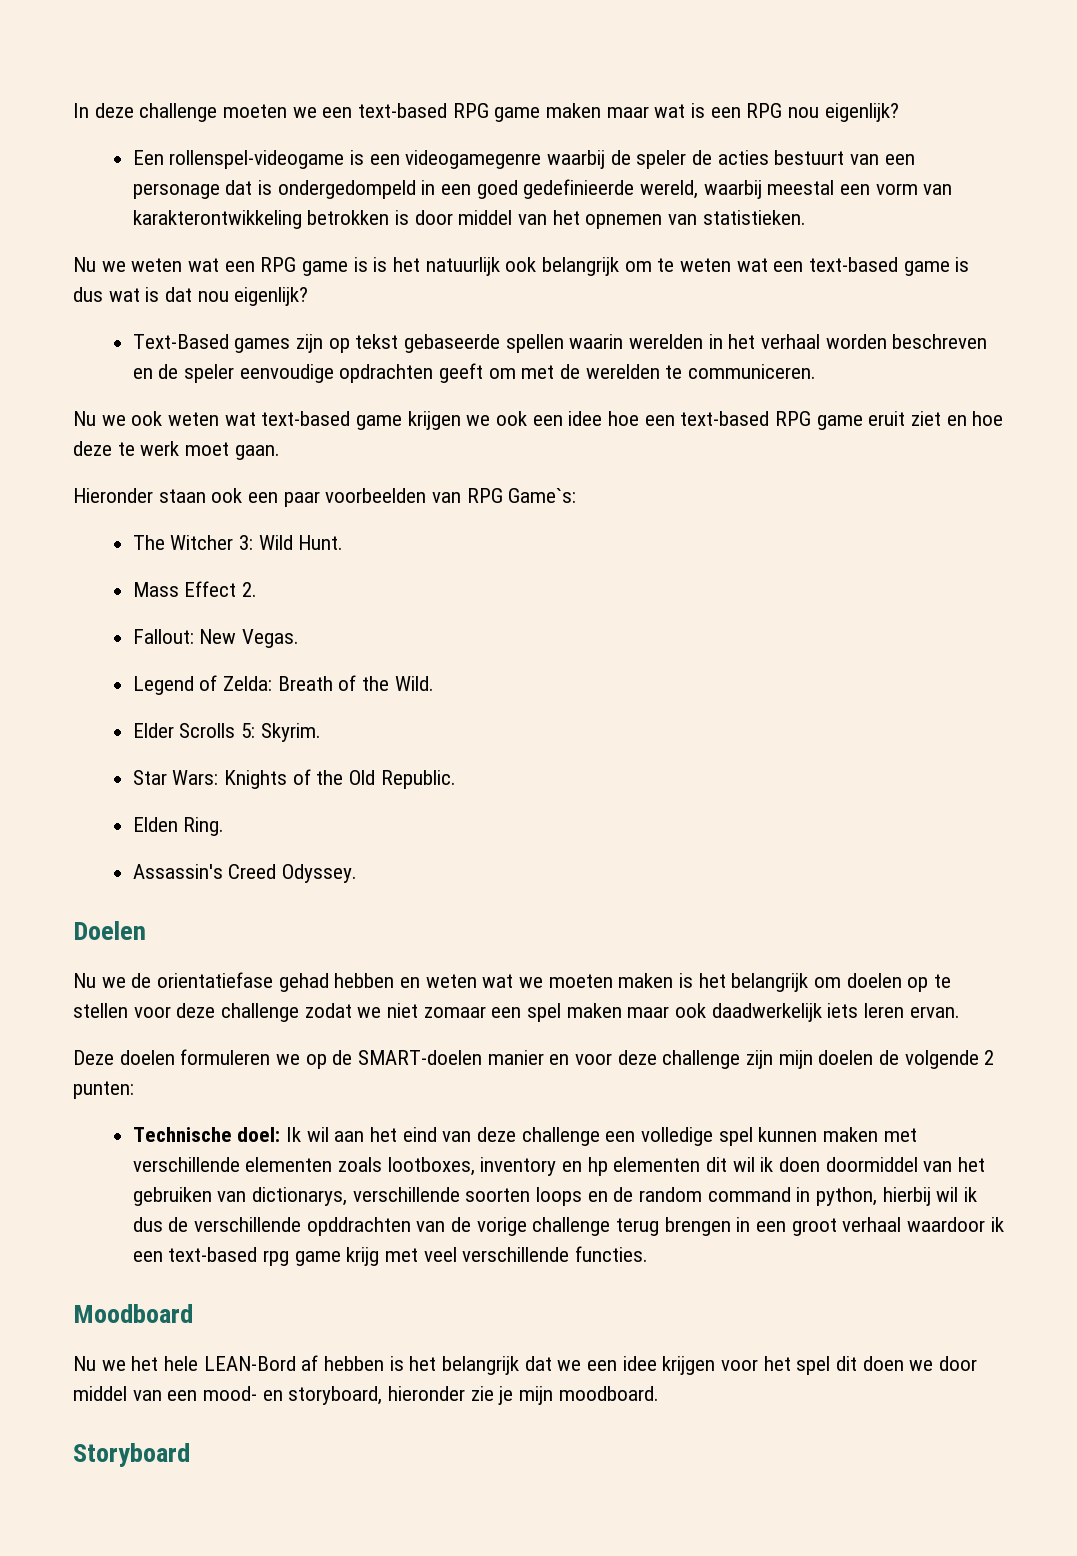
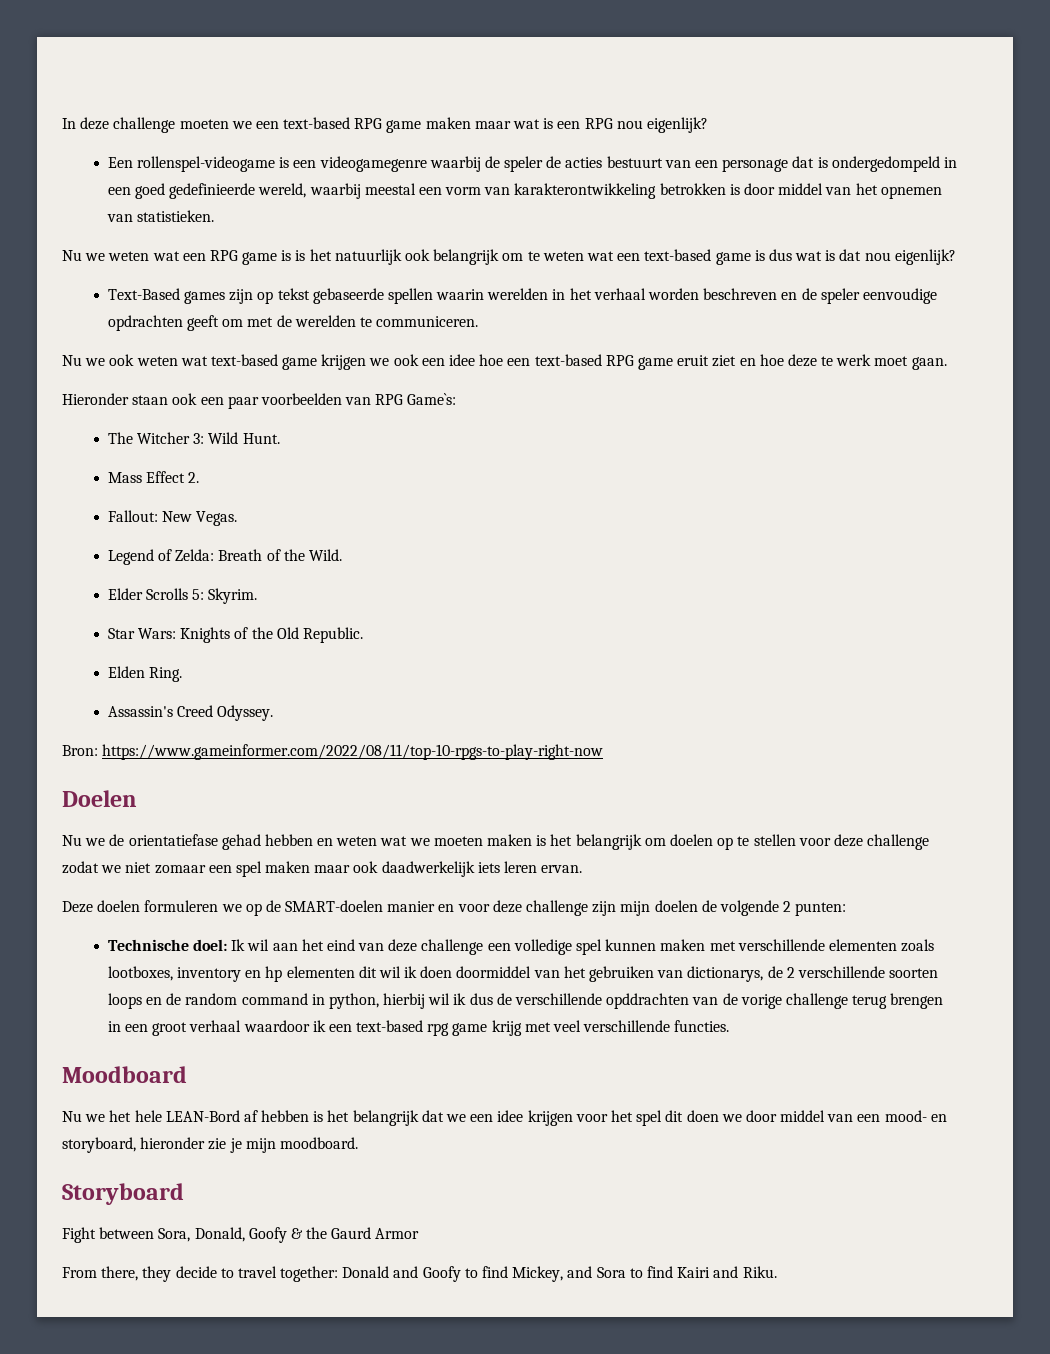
+ Bron: https://www.gameinformer.com/2022/08/11/top-10-rpgs-to-play-right-now
- Ik wil aan het eind van deze challenge een volledige spel kunnen maken met verschillende elementen zoals lootboxes, inventory en hp elementen dit wil ik doen doormiddel van het gebruiken van dictionarys, verschillende soorten loops en de random command in python, hierbij wil ik dus de verschillende opddrachten van de vorige challenge terug brengen in een groot verhaal waardoor ik een text-based rpg game krijg met veel verschillende functies.
+ Ik wil aan het eind van deze challenge een volledige spel kunnen maken met verschillende elementen zoals lootboxes, inventory en hp elementen dit wil ik doen doormiddel van het gebruiken van dictionarys, de 2 verschillende soorten loops en de random command in python, hierbij wil ik dus de verschillende opddrachten van de vorige challenge terug brengen in een groot verhaal waardoor ik een text-based rpg game krijg met veel verschillende functies.
+ Fight between Sora, Donald, Goofy & the Gaurd Armor
+ From there, they decide to travel together: Donald and Goofy to find Mickey, and Sora to find Kairi and Riku.

